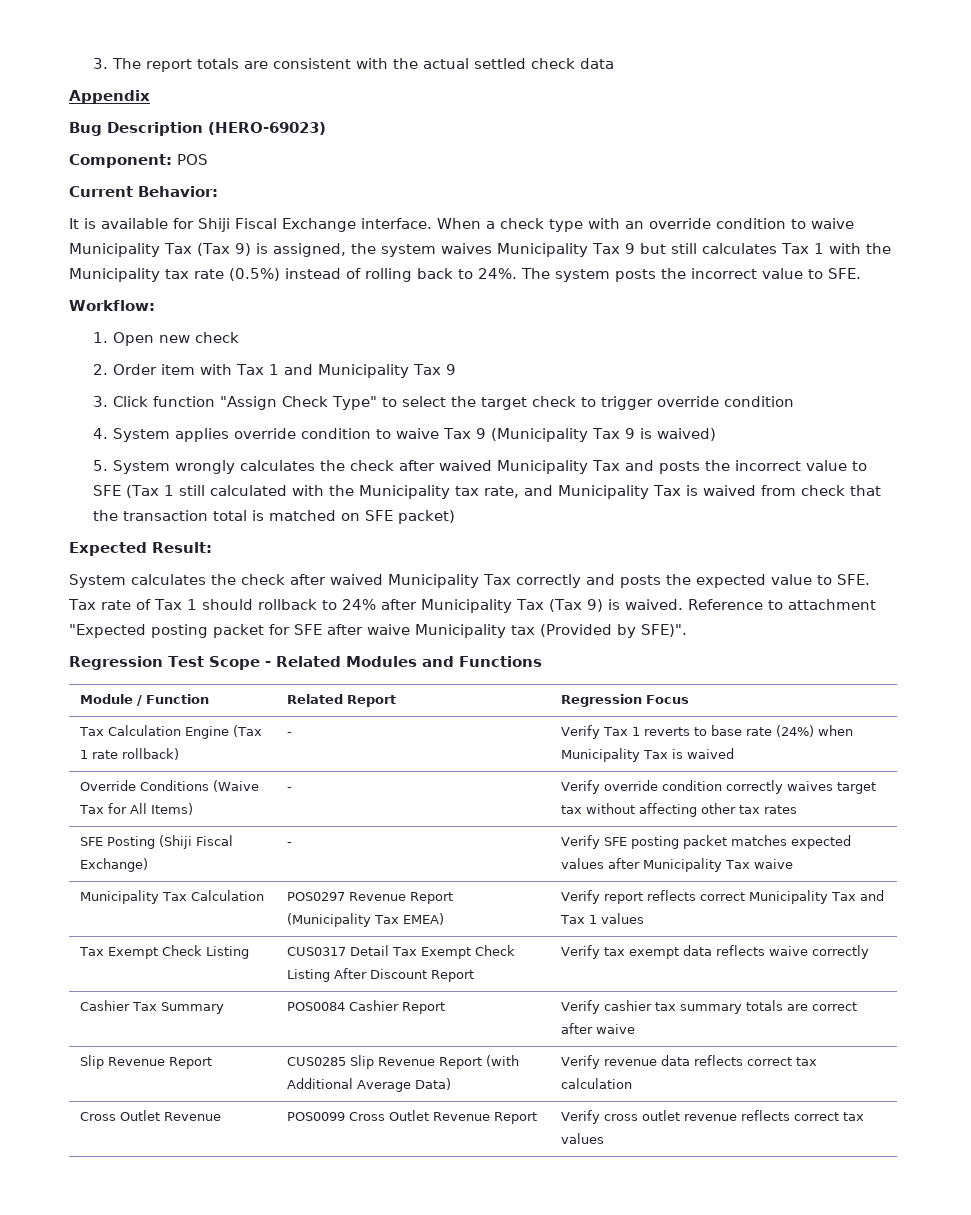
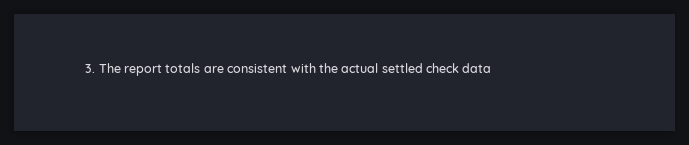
- Appendix
- Bug Description (HERO-69023)
- Component: POS
- Current Behavior:
- It is available for Shiji Fiscal Exchange interface. When a check type with an override condition to waive Municipality Tax (Tax 9) is assigned, the system waives Municipality Tax 9 but still calculates Tax 1 with the Municipality tax rate (0.5%) instead of rolling back to 24%. The system posts the incorrect value to SFE.
- Workflow:
- 1. Open new check
- 2. Order item with Tax 1 and Municipality Tax 9
- 3. Click function "Assign Check Type" to select the target check to trigger override condition
- 4. System applies override condition to waive Tax 9 (Municipality Tax 9 is waived)
- 5. System wrongly calculates the check after waived Municipality Tax and posts the incorrect value to SFE (Tax 1 still calculated with the Municipality tax rate, and Municipality Tax is waived from check that the transaction total is matched on SFE packet)
- Expected Result:
- System calculates the check after waived Municipality Tax correctly and posts the expected value to SFE. Tax rate of Tax 1 should rollback to 24% after Municipality Tax (Tax 9) is waived. Reference to attachment "Expected posting packet for SFE after waive Municipality tax (Provided by SFE)".
- Regression Test Scope - Related Modules and Functions
- Module / Function | Related Report | Regression Focus
- Tax Calculation Engine (Tax 1 rate rollback) | - | Verify Tax 1 reverts to base rate (24%) when Municipality Tax is waived
- Override Conditions (Waive Tax for All Items) | - | Verify override condition correctly waives target tax without affecting other tax rates
- SFE Posting (Shiji Fiscal Exchange) | - | Verify SFE posting packet matches expected values after Municipality Tax waive
- Municipality Tax Calculation | POS0297 Revenue Report (Municipality Tax EMEA) | Verify report reflects correct Municipality Tax and Tax 1 values
- Tax Exempt Check Listing | CUS0317 Detail Tax Exempt Check Listing After Discount Report | Verify tax exempt data reflects waive correctly
- Cashier Tax Summary | POS0084 Cashier Report | Verify cashier tax summary totals are correct after waive
- Slip Revenue Report | CUS0285 Slip Revenue Report (with Additional Average Data) | Verify revenue data reflects correct tax calculation
- Cross Outlet Revenue | POS0099 Cross Outlet Revenue Report | Verify cross outlet revenue reflects correct tax values

